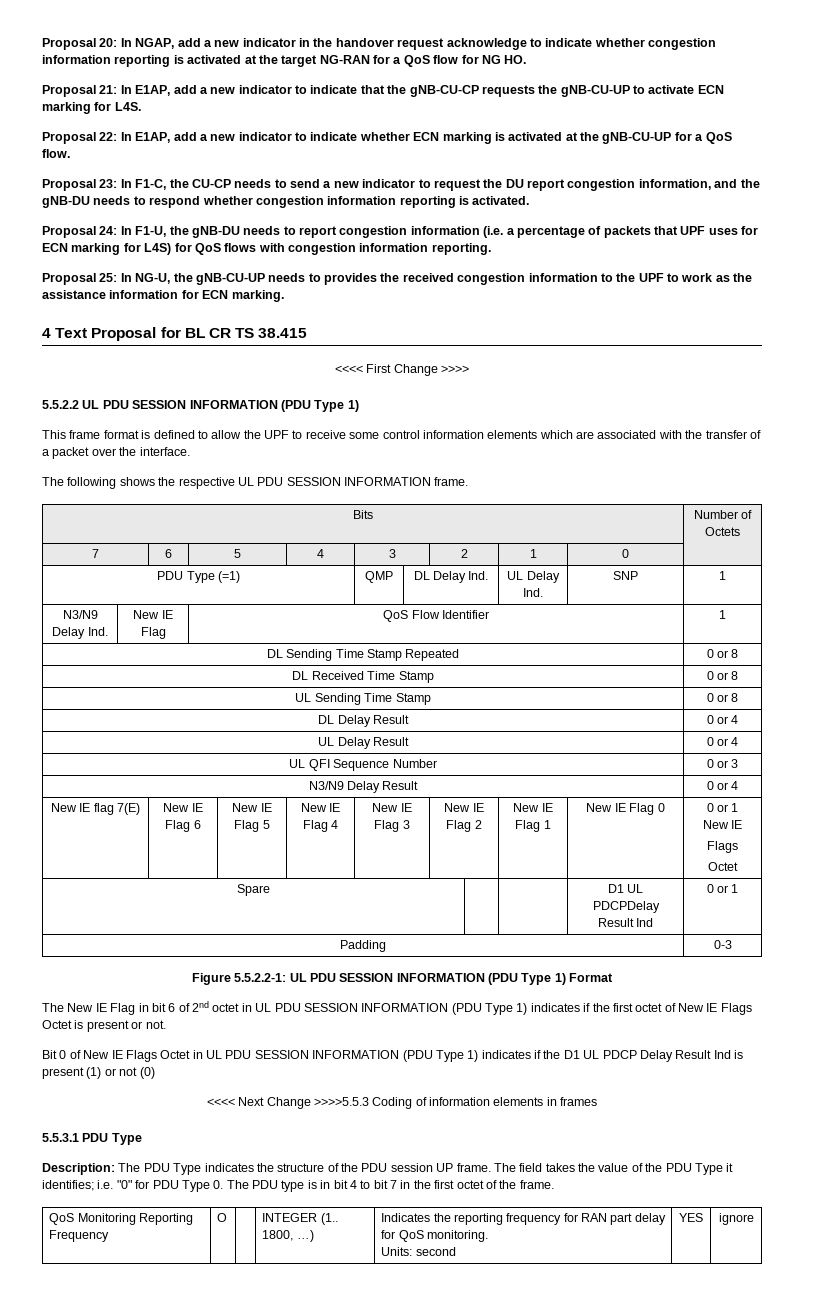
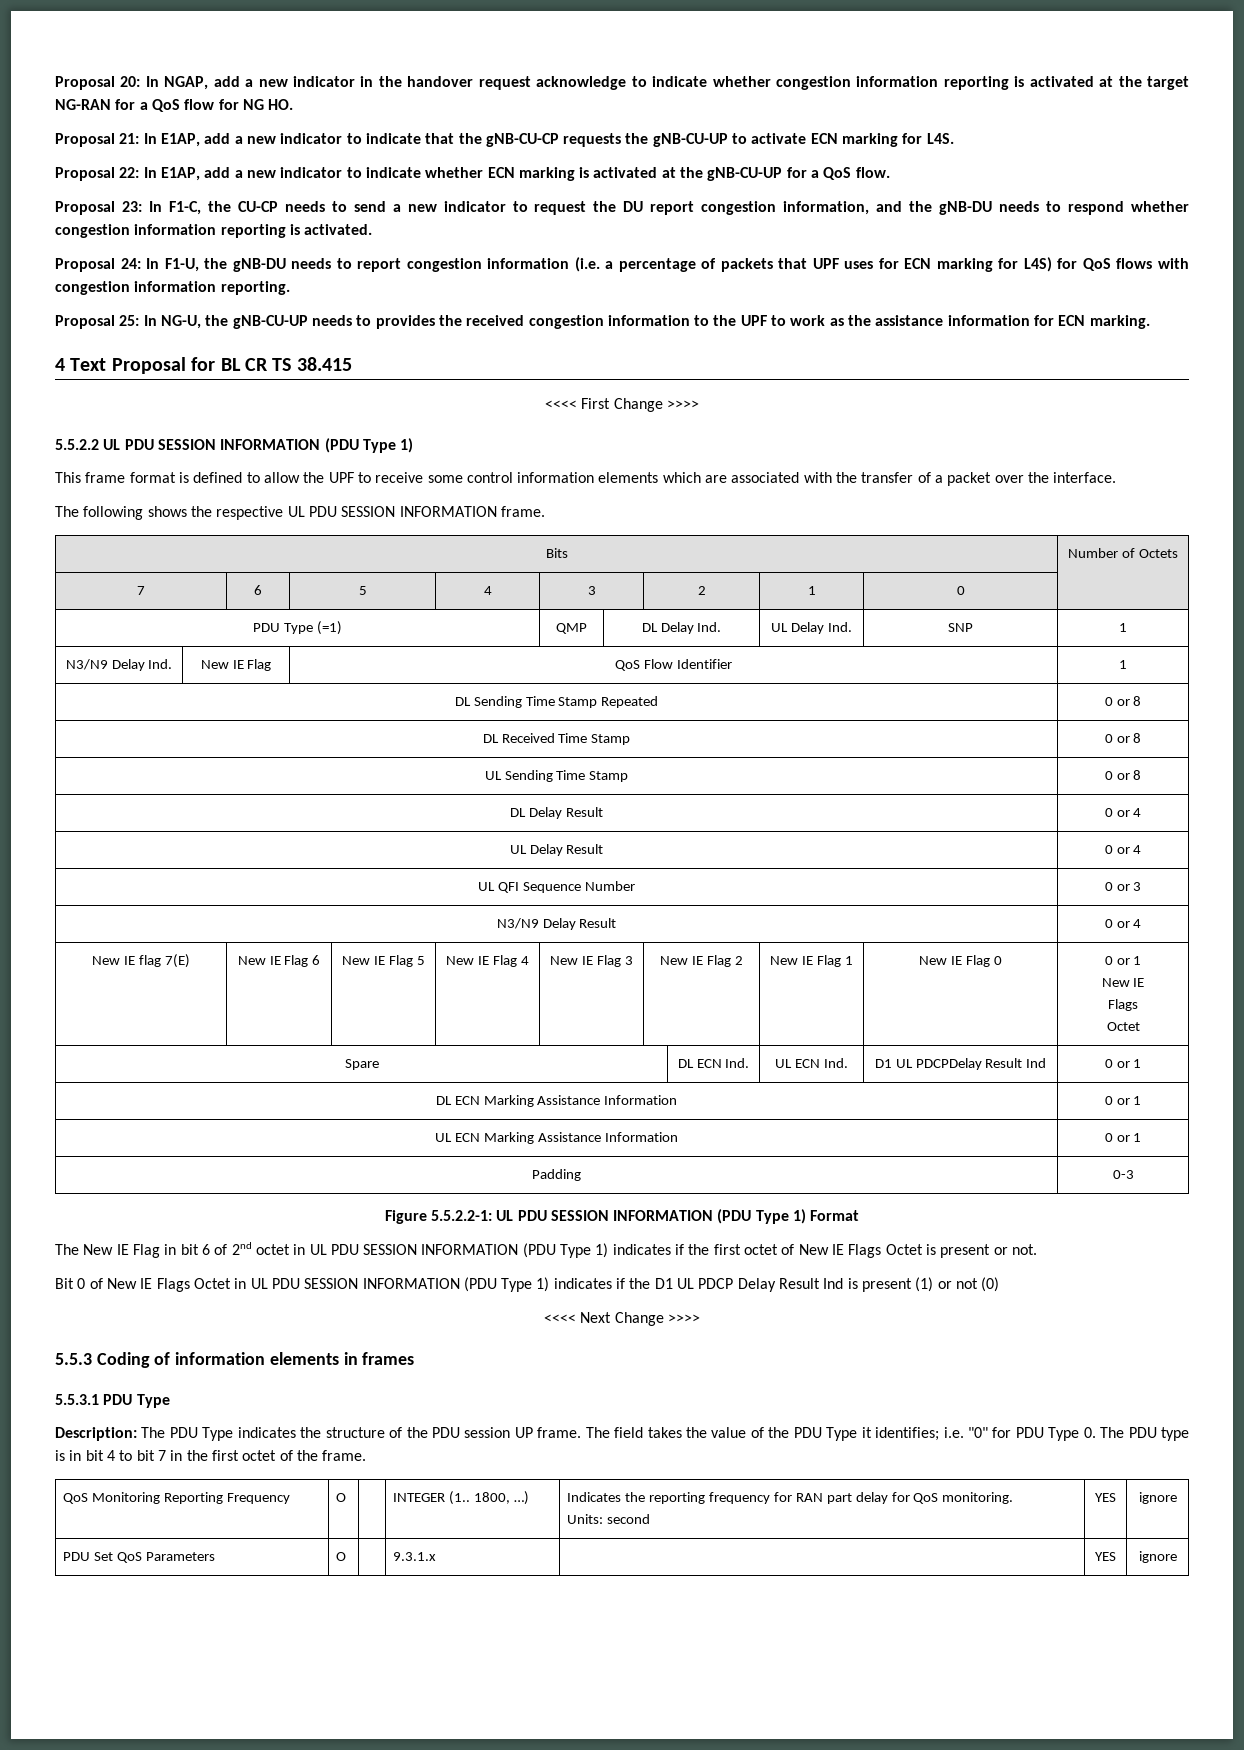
- Spare | | | D1 UL PDCPDelay Result Ind | 0 or 1
+ Spare | DL ECN Ind. | UL ECN Ind. | D1 UL PDCPDelay Result Ind | 0 or 1
+ DL ECN Marking Assistance Information | 0 or 1
+ UL ECN Marking Assistance Information | 0 or 1
- <<<< Next Change >>>>5.5.3 Coding of information elements in frames
+ <<<< Next Change >>>>
+ 5.5.3 Coding of information elements in frames
+ PDU Set QoS Parameters | O | | 9.3.1.x | | YES | ignore

